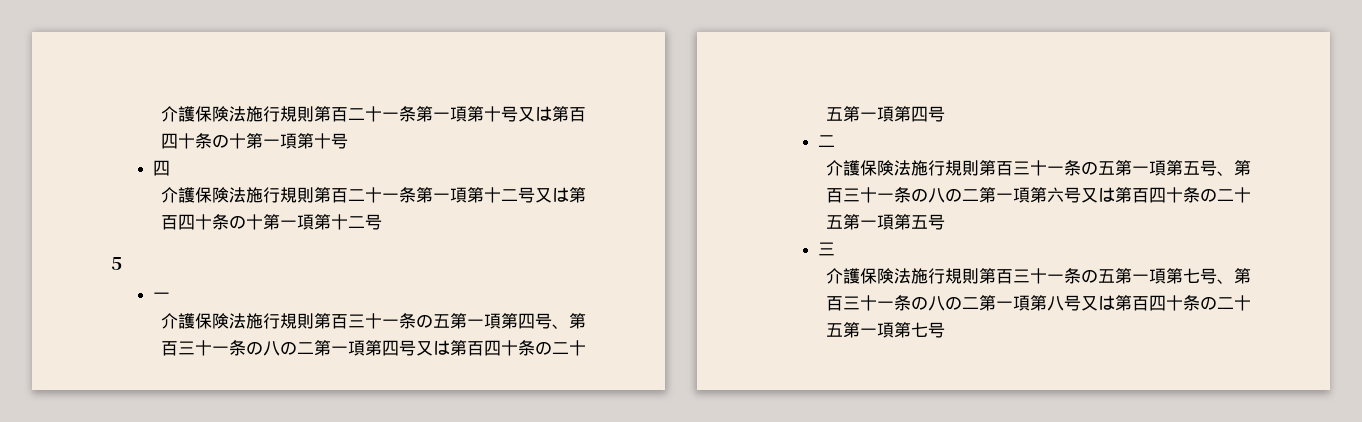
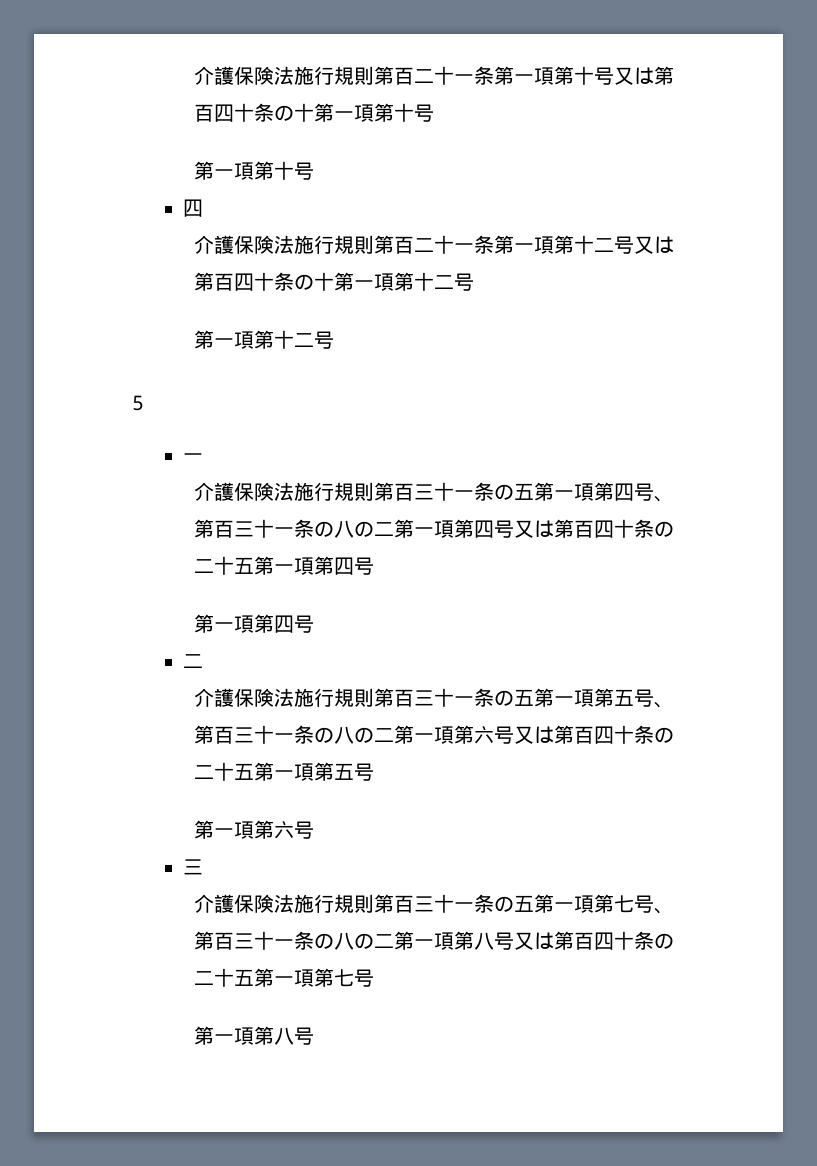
  介護保険法施行規則第百二十一条第一項第十号又は第百四十条の十第一項第十号
+ 第一項第十号
  介護保険法施行規則第百二十一条第一項第十二号又は第百四十条の十第一項第十二号
+ 第一項第十二号
  介護保険法施行規則第百三十一条の五第一項第四号、第百三十一条の八の二第一項第四号又は第百四十条の二十五第一項第四号
+ 第一項第四号
  介護保険法施行規則第百三十一条の五第一項第五号、第百三十一条の八の二第一項第六号又は第百四十条の二十五第一項第五号
+ 第一項第六号
  介護保険法施行規則第百三十一条の五第一項第七号、第百三十一条の八の二第一項第八号又は第百四十条の二十五第一項第七号
+ 第一項第八号

